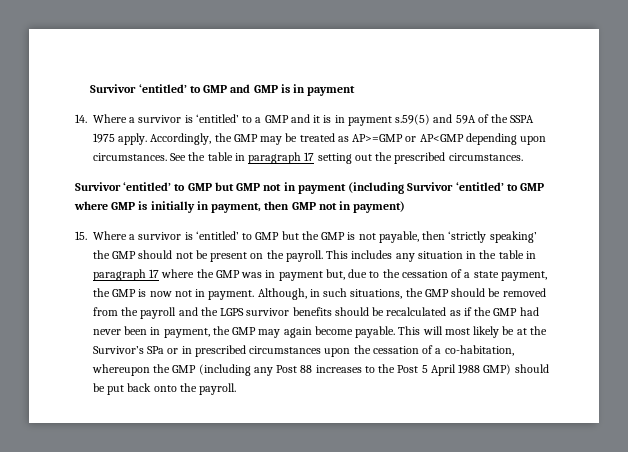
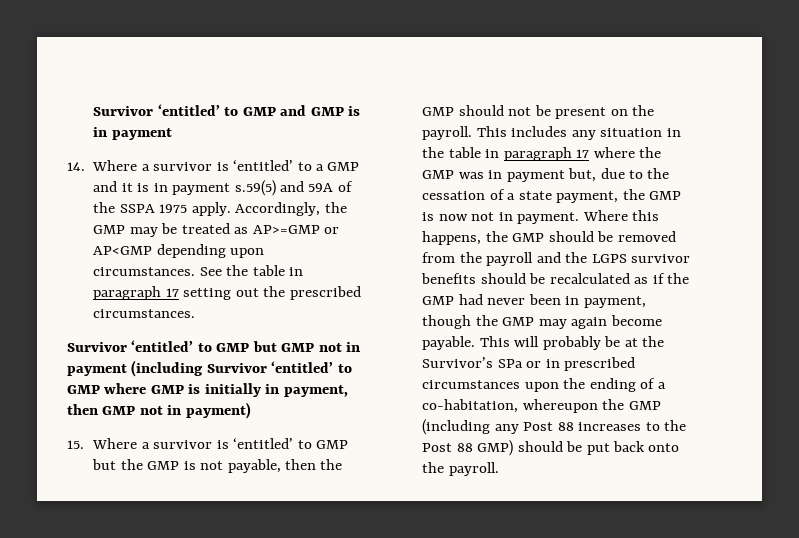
- 15. Where a survivor is ‘entitled’ to GMP but the GMP is not payable, then ‘strictly speaking’ the GMP should not be present on the payroll.
+ 15. Where a survivor is ‘entitled’ to GMP but the GMP is not payable, then the GMP should not be present on the payroll.
- Although, in such situations, the GMP should be removed from the payroll and the LGPS survivor benefits should be recalculated as if the GMP had never been in payment, the GMP may again become payable.
+ Where this happens, the GMP should be removed from the payroll and the LGPS survivor benefits should be recalculated as if the GMP had never been in payment, though the GMP may again become payable.
- This will most likely be at the Survivor’s SPa or in prescribed circumstances upon the cessation of a co-habitation, whereupon the GMP (including any Post 88 increases to the Post 5 April 1988 GMP) should be put back onto the payroll.
+ This will probably be at the Survivor’s SPa or in prescribed circumstances upon the ending of a co-habitation, whereupon the GMP (including any Post 88 increases to the Post 88 GMP) should be put back onto the payroll.

